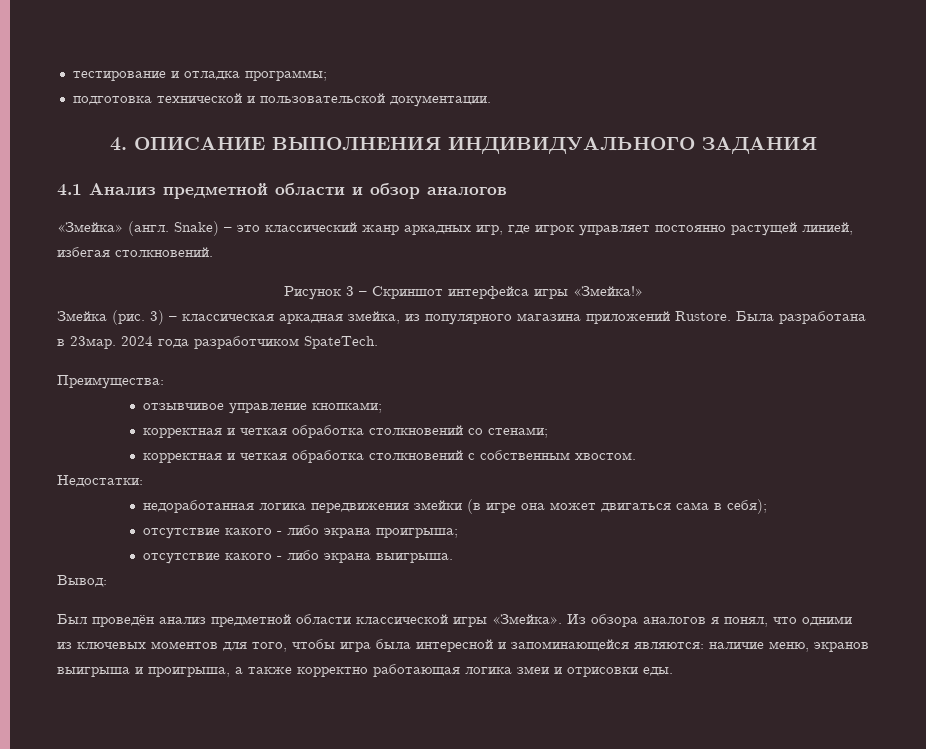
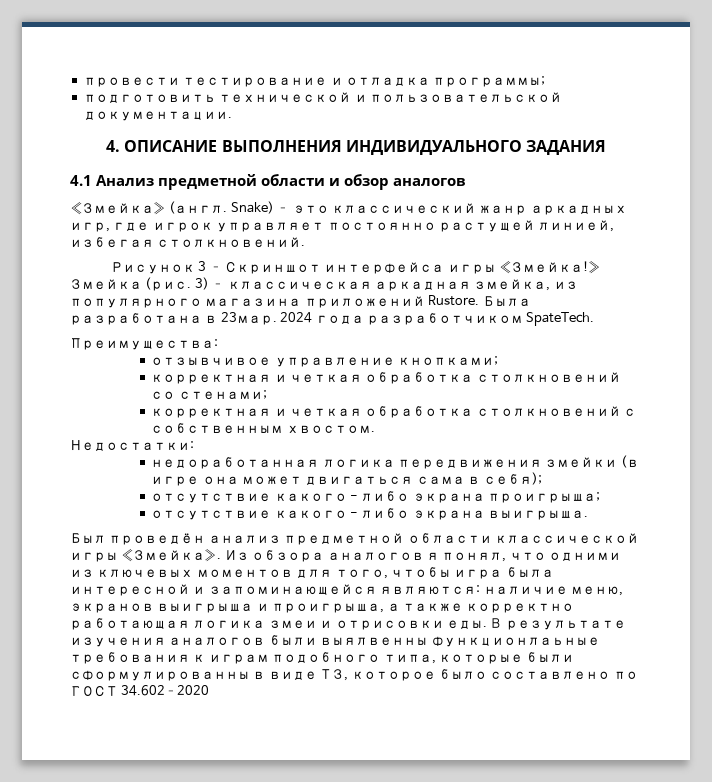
- тестирование и отладка программы;
+ провести тестирование и отладка программы;
- подготовка технической и пользовательской документации.
+ подготовить технической и пользовательской документации.
- Вывод:
+ В результате изучения аналогов были выялвенны функционлаьные требования к играм подобного типа, которые были сформулированны в виде ТЗ, которое было составлено по ГОСТ 34.602–2020

